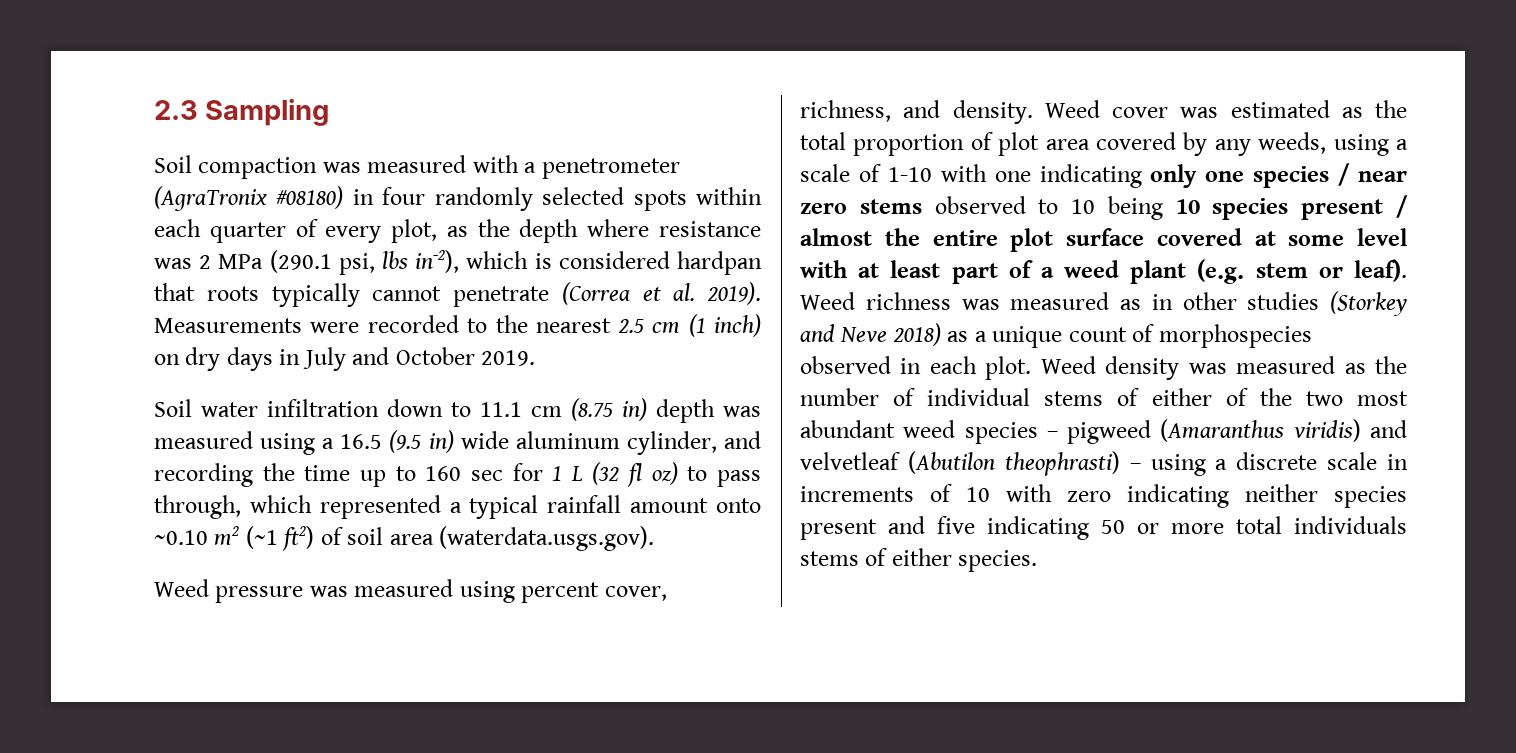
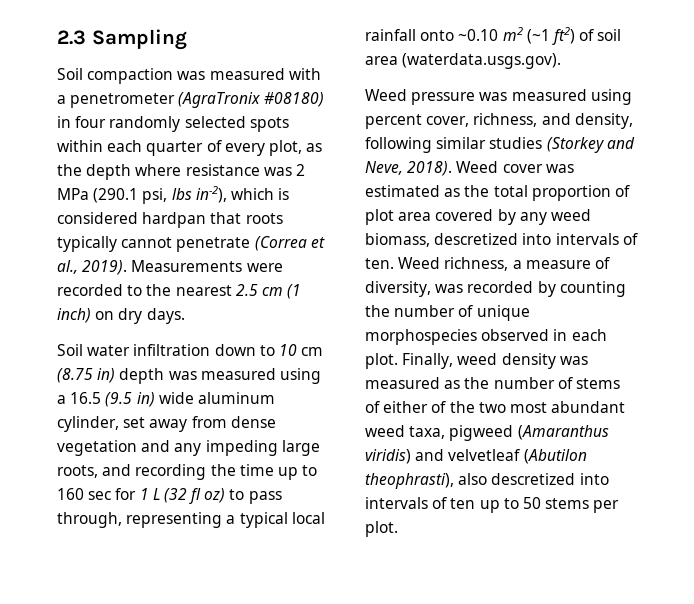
- Soil compaction was measured with a penetrometer (AgraTronix #08180) in four randomly selected spots within each quarter of every plot, as the depth where resistance was 2 MPa (290.1 psi, lbs in-2), which is considered hardpan that roots typically cannot penetrate (Correa et al. 2019).
+ Soil compaction was measured with a penetrometer (AgraTronix #08180) in four randomly selected spots within each quarter of every plot, as the depth where resistance was 2 MPa (290.1 psi, lbs in-2), which is considered hardpan that roots typically cannot penetrate (Correa et al., 2019).
- Measurements were recorded to the nearest 2.5 cm (1 inch) on dry days in July and October 2019.
+ Measurements were recorded to the nearest 2.5 cm (1 inch) on dry days.
- Soil water infiltration down to 11.1 cm (8.75 in) depth was measured using a 16.5 (9.5 in) wide aluminum cylinder, and recording the time up to 160 sec for 1 L (32 fl oz) to pass through, which represented a typical rainfall amount onto ~0.10 m2 (~1 ft2) of soil area (waterdata.usgs.gov).
+ Soil water infiltration down to 10 cm (8.75 in) depth was measured using a 16.5 (9.5 in) wide aluminum cylinder, set away from dense vegetation and any impeding large roots, and recording the time up to 160 sec for 1 L (32 fl oz) to pass through, representing a typical local rainfall onto ~0.10 m2 (~1 ft2) of soil area (waterdata.usgs.gov).
- Weed pressure was measured using percent cover, richness, and density.
+ Weed pressure was measured using percent cover, richness, and density, following similar studies (Storkey and Neve, 2018).
- Weed cover was estimated as the total proportion of plot area covered by any weeds, using a scale of 1-10 with one indicating only one species / near zero stems observed to 10 being 10 species present / almost the entire plot surface covered at some level with at least part of a weed plant (e.g. stem or leaf). Weed richness was measured as in other studies (Storkey and Neve 2018) as a unique count of morphospecies observed in each plot.
+ Weed cover was estimated as the total proportion of plot area covered by any weed biomass, descretized into intervals of ten. Weed richness, a measure of diversity, was recorded by counting the number of unique morphospecies observed in each plot.
- Weed density was measured as the number of individual stems of either of the two most abundant weed species – pigweed (Amaranthus viridis) and velvetleaf (Abutilon theophrasti) – using a discrete scale in increments of 10 with zero indicating neither species present and five indicating 50 or more total individuals stems of either species.
+ Finally, weed density was measured as the number of stems of either of the two most abundant weed taxa, pigweed (Amaranthus viridis) and velvetleaf (Abutilon theophrasti), also descretized into intervals of ten up to 50 stems per plot.

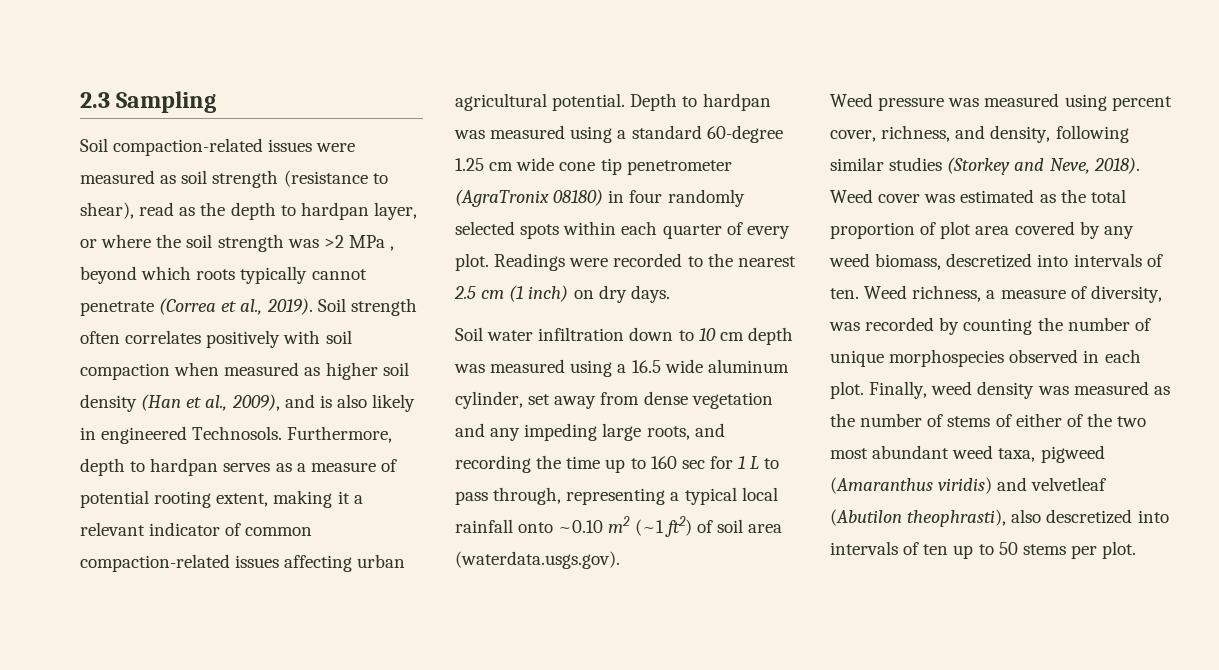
- Soil compaction was measured with a penetrometer (AgraTronix #08180) in four randomly selected spots within each quarter of every plot, as the depth where resistance was 2 MPa (290.1 psi, lbs in-2), which is considered hardpan that roots typically cannot penetrate (Correa et al., 2019). Measurements were recorded to the nearest 2.5 cm (1 inch) on dry days.
+ Soil compaction-related issues were measured as soil strength (resistance to shear), read as the depth to hardpan layer, or where the soil strength was >2 MPa , beyond which roots typically cannot penetrate (Correa et al., 2019). Soil strength often correlates positively with soil compaction when measured as higher soil density (Han et al., 2009), and is also likely in engineered Technosols. Furthermore, depth to hardpan serves as a measure of potential rooting extent, making it a relevant indicator of common compaction-related issues affecting urban agricultural potential. Depth to hardpan was measured using a standard 60-degree 1.25 cm wide cone tip penetrometer (AgraTronix 08180) in four randomly selected spots within each quarter of every plot. Readings were recorded to the nearest 2.5 cm (1 inch) on dry days.
- Soil water infiltration down to 10 cm (8.75 in) depth was measured using a 16.5 (9.5 in) wide aluminum cylinder, set away from dense vegetation and any impeding large roots, and recording the time up to 160 sec for 1 L (32 fl oz) to pass through, representing a typical local rainfall onto ~0.10 m2 (~1 ft2) of soil area (waterdata.usgs.gov).
+ Soil water infiltration down to 10 cm depth was measured using a 16.5 wide aluminum cylinder, set away from dense vegetation and any impeding large roots, and recording the time up to 160 sec for 1 L to pass through, representing a typical local rainfall onto ~0.10 m2 (~1 ft2) of soil area (waterdata.usgs.gov).

